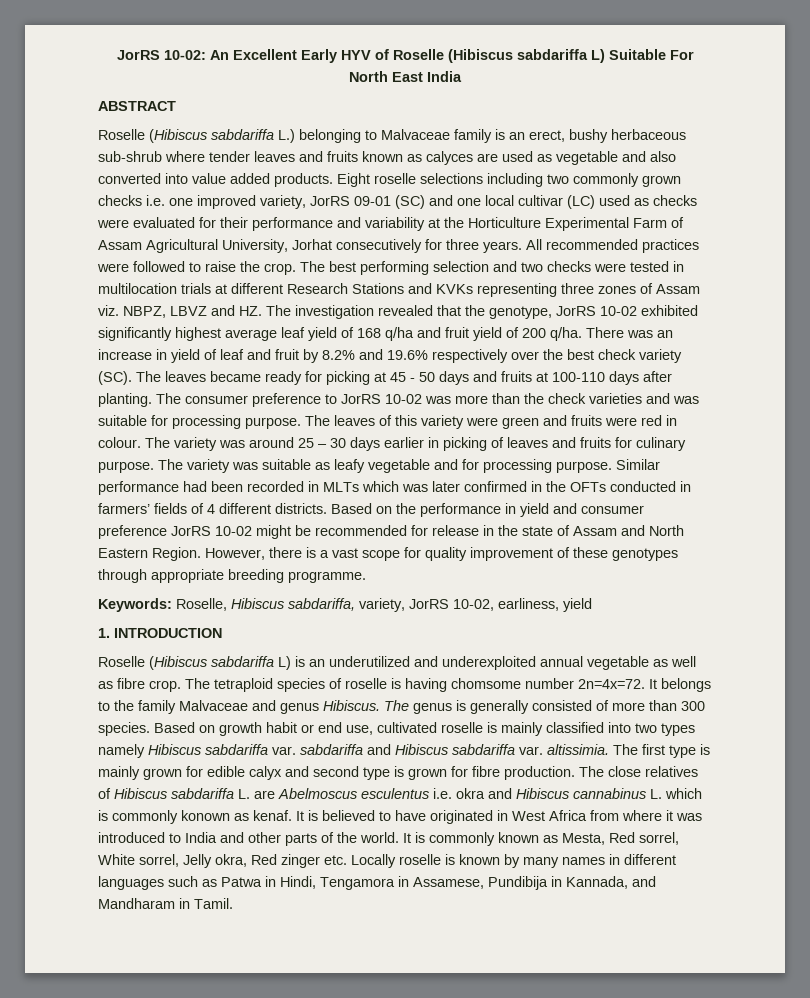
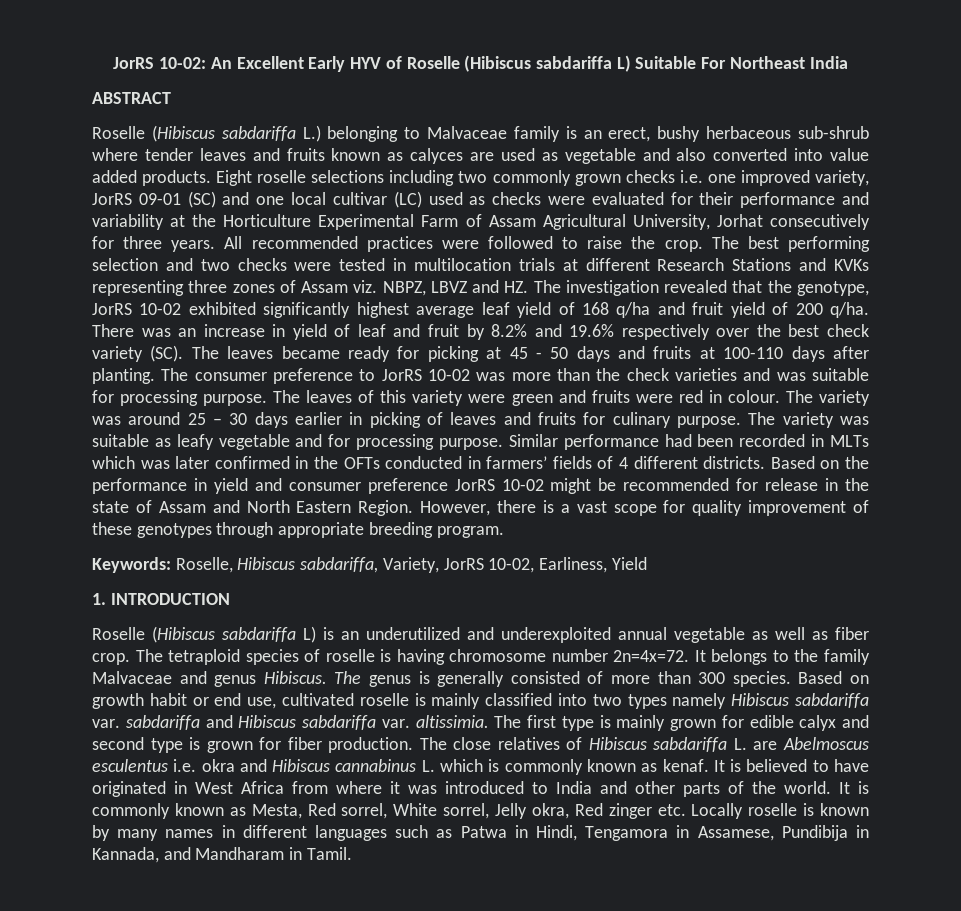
- JorRS 10-02: An Excellent Early HYV of Roselle (Hibiscus sabdariffa L) Suitable For North East India
+ JorRS 10-02: An Excellent Early HYV of Roselle (Hibiscus sabdariffa L) Suitable For Northeast India
- However, there is a vast scope for quality improvement of these genotypes through appropriate breeding programme.
+ However, there is a vast scope for quality improvement of these genotypes through appropriate breeding program.
- Keywords: Roselle, Hibiscus sabdariffa, variety, JorRS 10-02, earliness, yield
+ Keywords: Roselle, Hibiscus sabdariffa, Variety, JorRS 10-02, Earliness, Yield
- Roselle (Hibiscus sabdariffa L) is an underutilized and underexploited annual vegetable as well as fibre crop.
+ Roselle (Hibiscus sabdariffa L) is an underutilized and underexploited annual vegetable as well as fiber crop.
- The tetraploid species of roselle is having chomsome number 2n=4x=72.
+ The tetraploid species of roselle is having chromosome number 2n=4x=72.
- The first type is mainly grown for edible calyx and second type is grown for fibre production.
+ The first type is mainly grown for edible calyx and second type is grown for fiber production.
- The close relatives of Hibiscus sabdariffa L. are Abelmoscus esculentus i.e. okra and Hibiscus cannabinus L. which is commonly konown as kenaf.
+ The close relatives of Hibiscus sabdariffa L. are Abelmoscus esculentus i.e. okra and Hibiscus cannabinus L. which is commonly known as kenaf.

